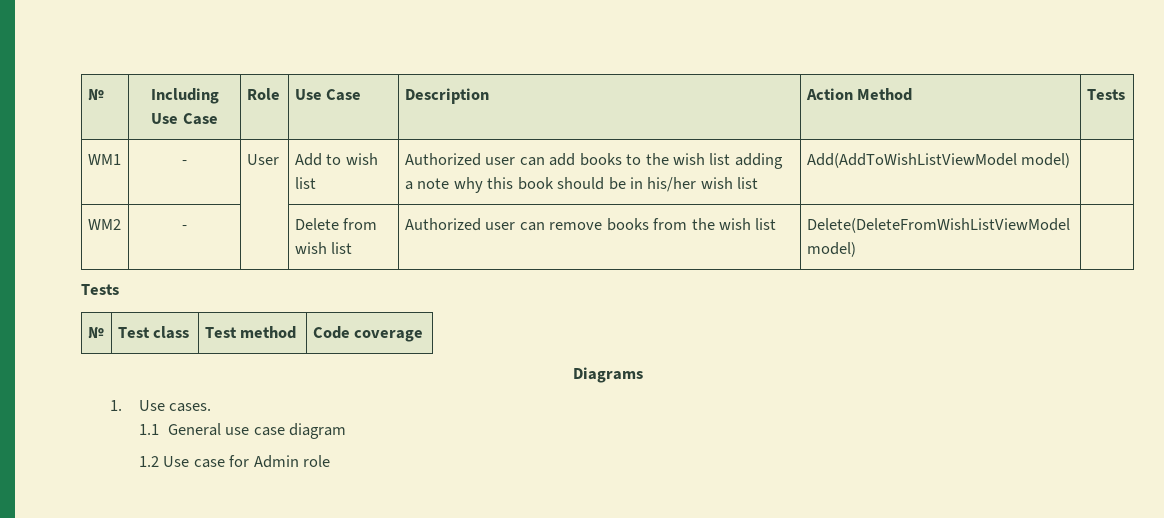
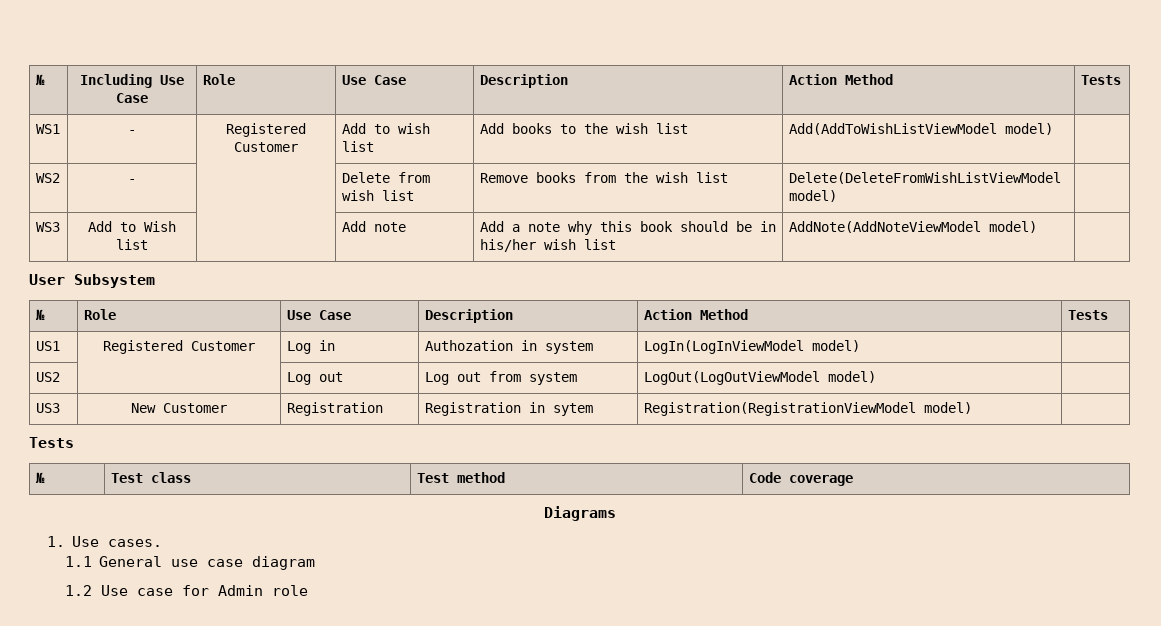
- WM1 | - | User | Add to wish list | Authorized user can add books to the wish list adding a note why this book should be in his/her wish list | Add(AddToWishListViewModel model) |
- WM2 | - | | Delete from wish list | Authorized user can remove books from the wish list | Delete(DeleteFromWishListViewModel model) |
+ WS1 | - | Registered Customer | Add to wish list | Add books to the wish list | Add(AddToWishListViewModel model) |
+ WS2 | - | | Delete from wish list | Remove books from the wish list | Delete(DeleteFromWishListViewModel model) |
+ WS3 | Add to Wish list | | Add note | Add a note why this book should be in his/her wish list | AddNote(AddNoteViewModel model) |
+ User Subsystem
+ № | Role | Use Case | Description | Action Method | Tests
+ US1 | Registered Customer | Log in | Authozation in system | LogIn(LogInViewModel model) |
+ US2 | | Log out | Log out from system | LogOut(LogOutViewModel model) |
+ US3 | New Customer | Registration | Registration in sytem | Registration(RegistrationViewModel model) |

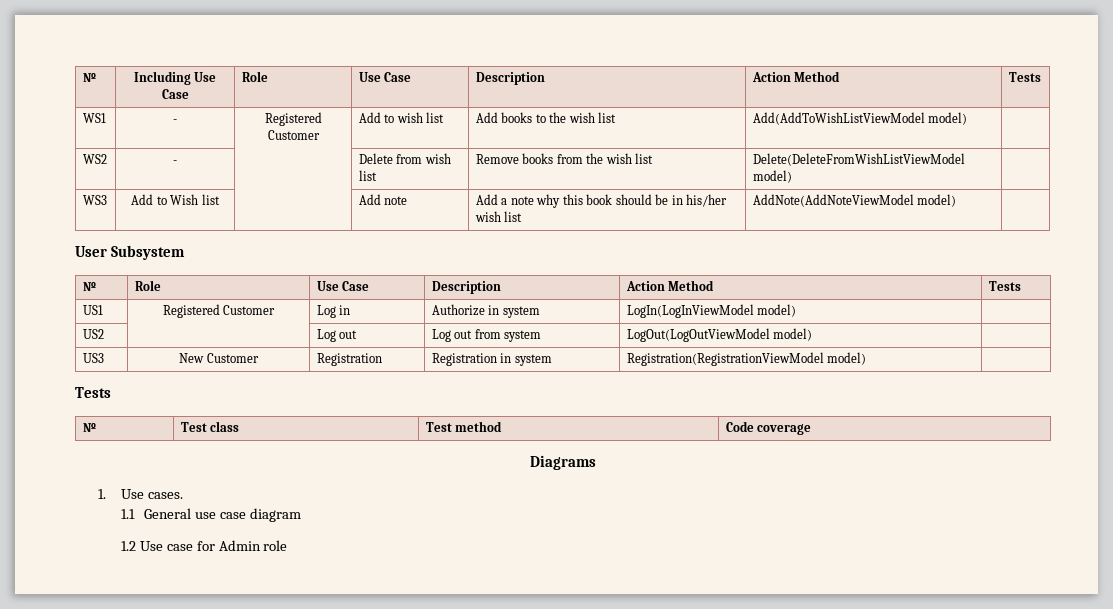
- US1 | Registered Customer | Log in | Authozation in system | LogIn(LogInViewModel model) |
+ US1 | Registered Customer | Log in | Authorize in system | LogIn(LogInViewModel model) |
- US3 | New Customer | Registration | Registration in sytem | Registration(RegistrationViewModel model) |
+ US3 | New Customer | Registration | Registration in system | Registration(RegistrationViewModel model) |

